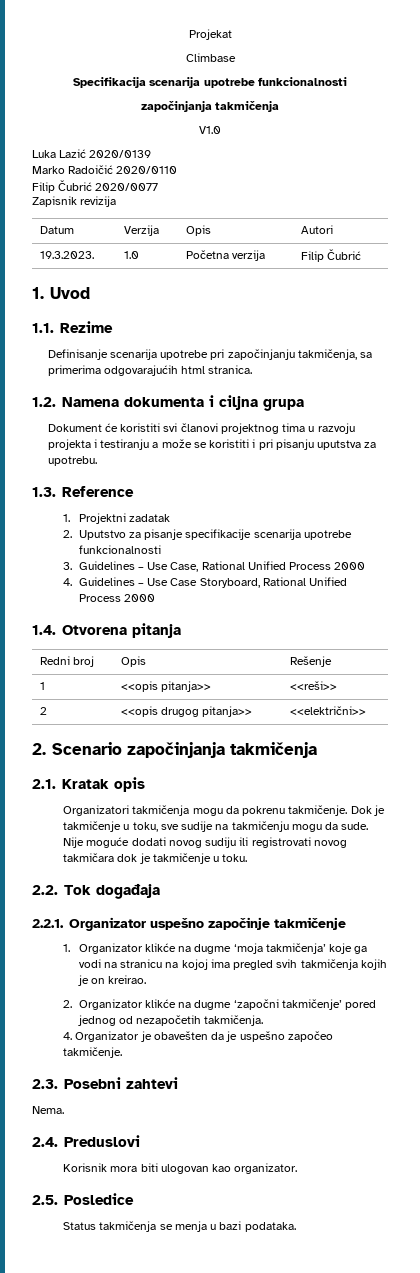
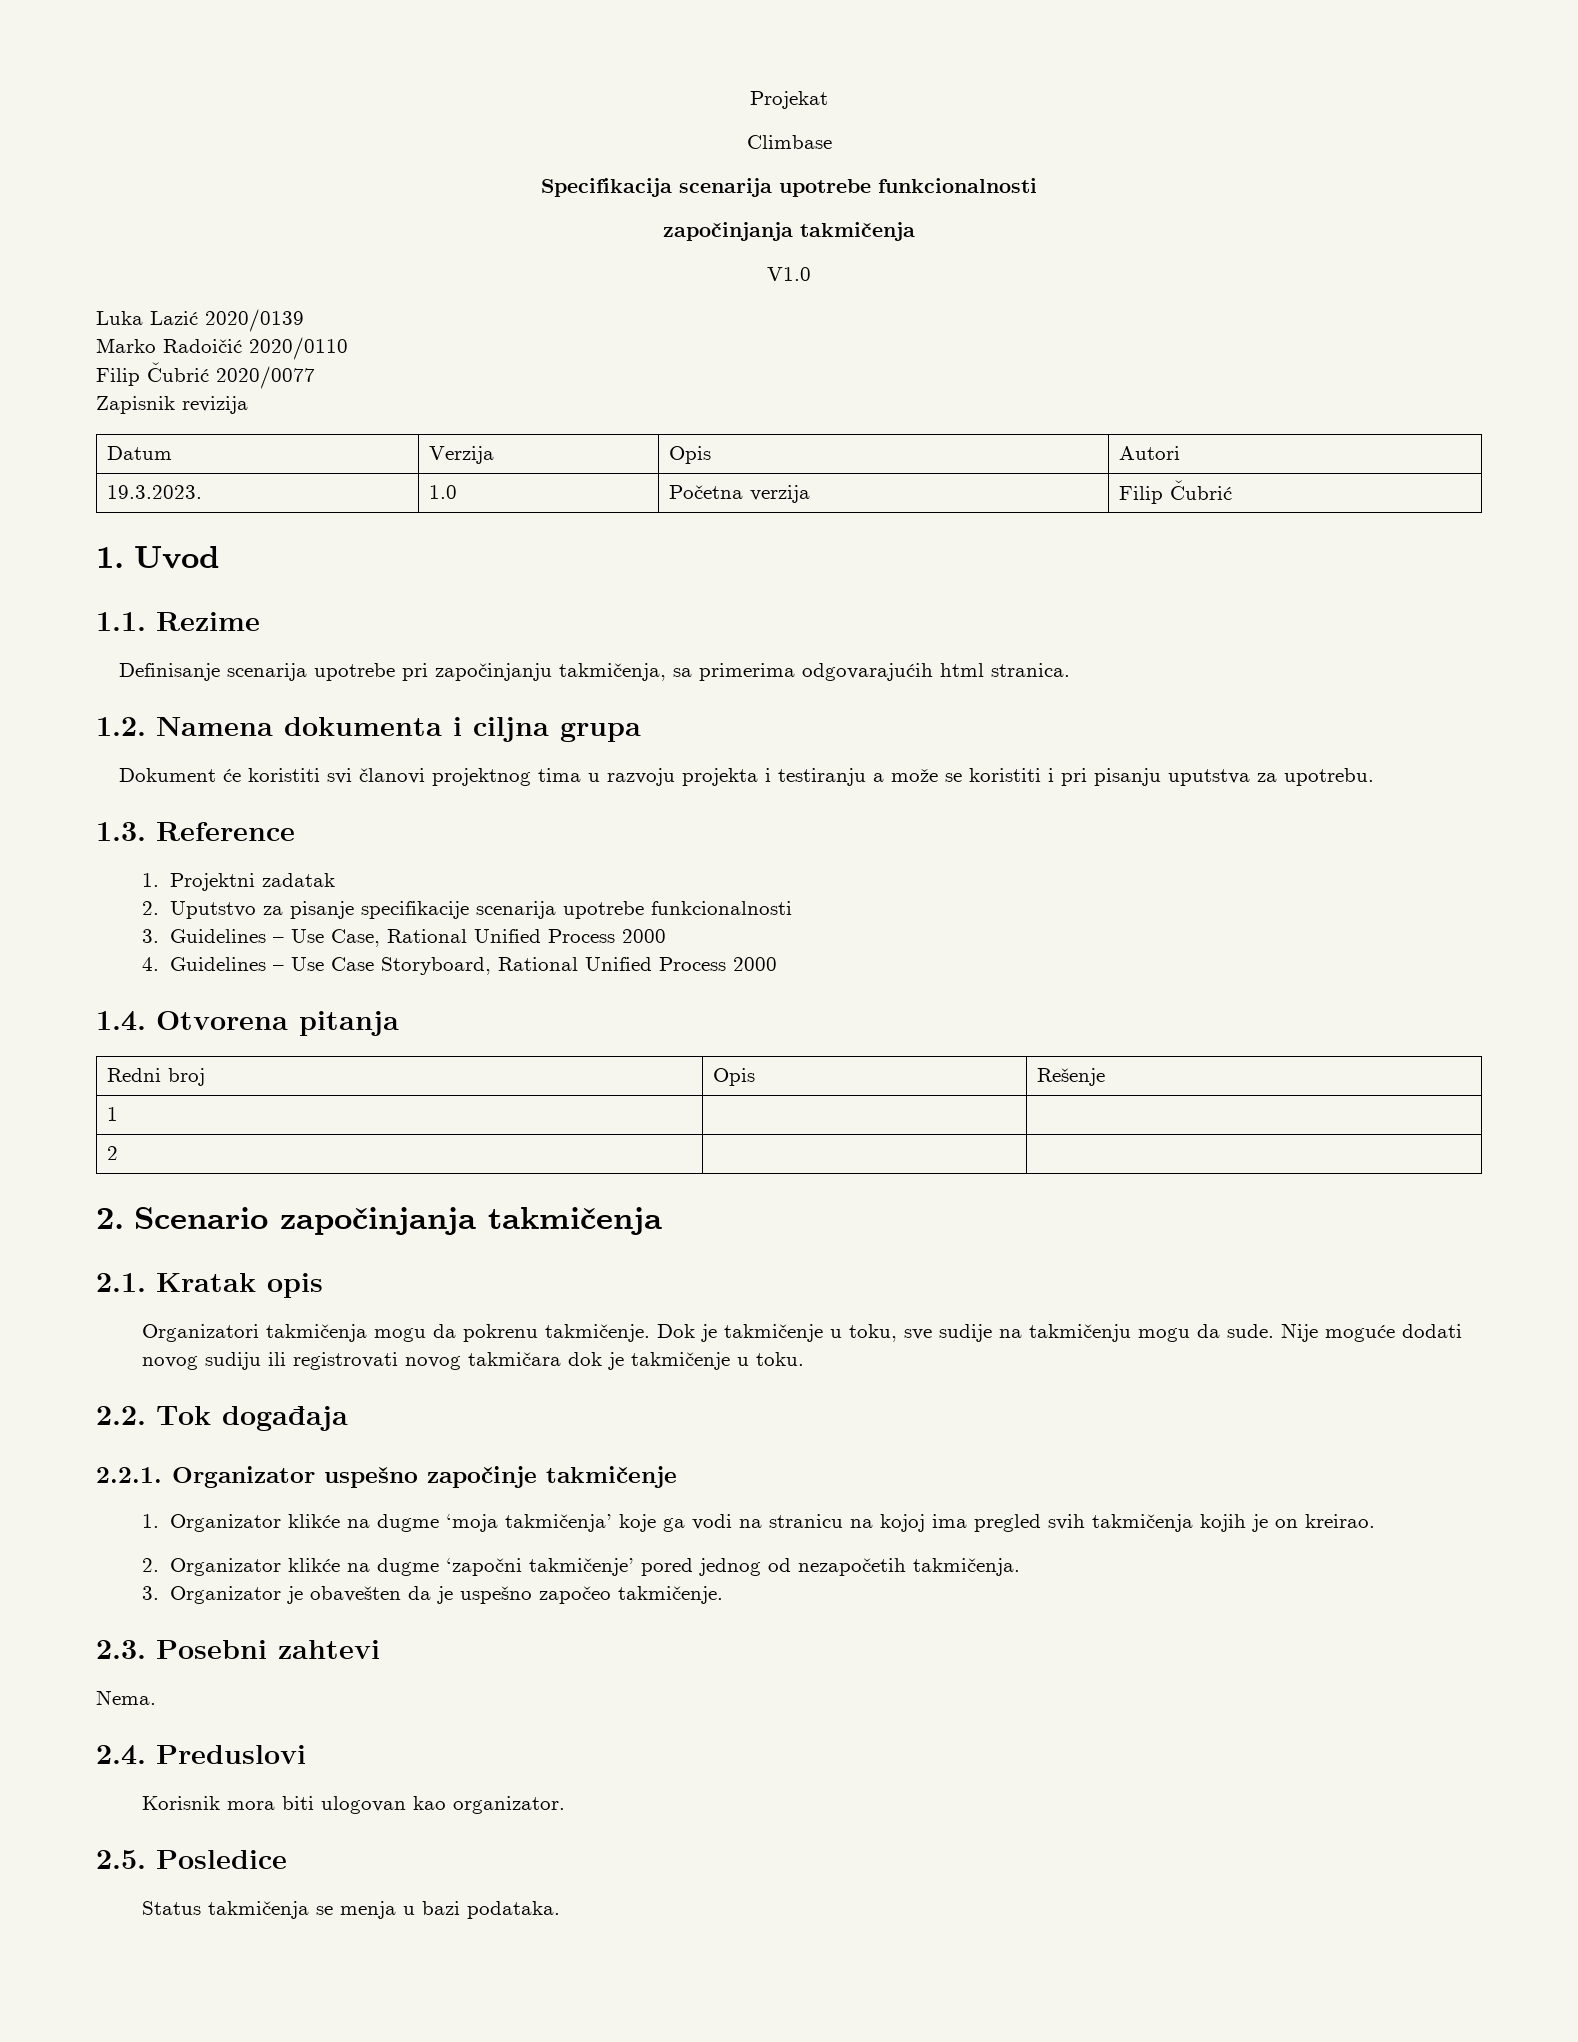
- 1 | <<opis pitanja>> | <<reši>>
- 2 | <<opis drugog pitanja>> | <<električni>>
+ 1 | |
+ 2 | |
- 4. Organizator je obavešten da je uspešno započeo takmičenje.
+ 3. Organizator je obavešten da je uspešno započeo takmičenje.

